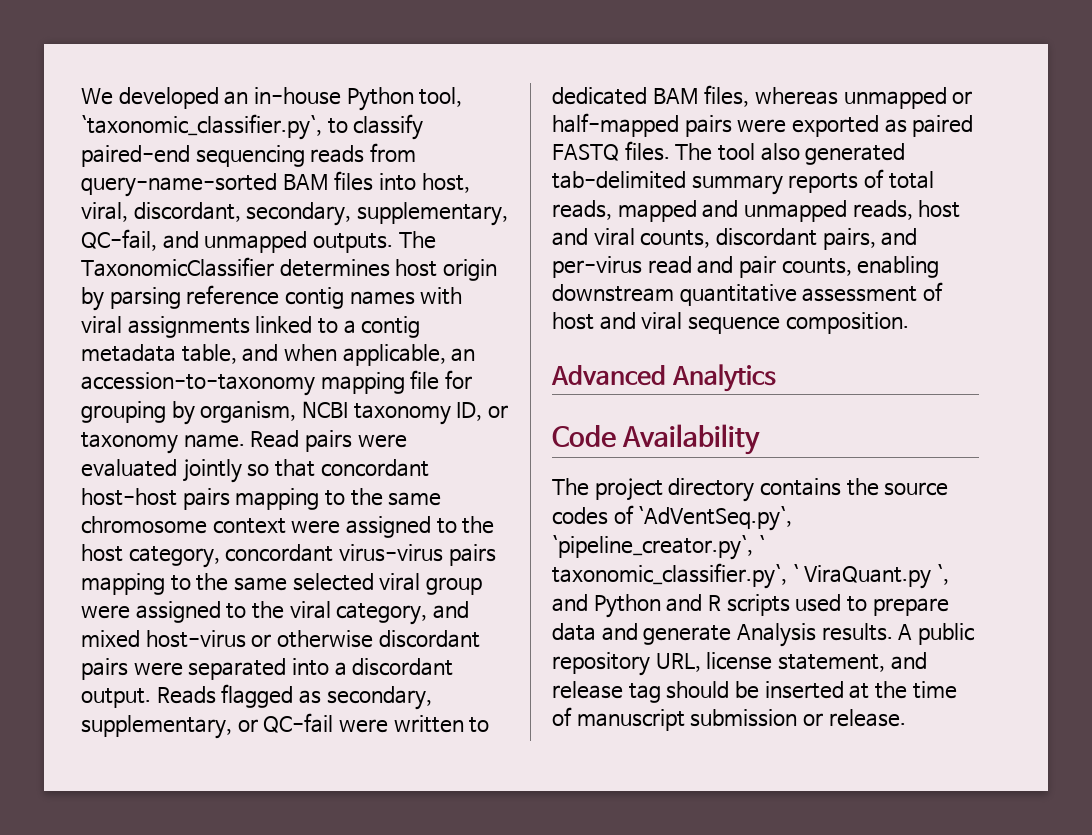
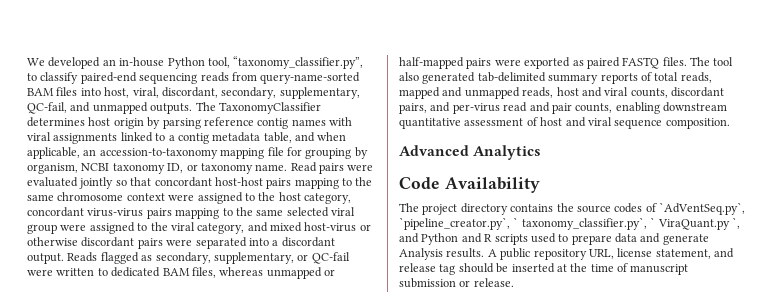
- We developed an in-house Python tool, `taxonomic_classifier.py`, to classify paired-end sequencing reads from query-name-sorted BAM files into host, viral, discordant, secondary, supplementary, QC-fail, and unmapped outputs.
+ We developed an in-house Python tool, “taxonomy_classifier.py”, to classify paired-end sequencing reads from query-name-sorted BAM files into host, viral, discordant, secondary, supplementary, QC-fail, and unmapped outputs.
- The TaxonomicClassifier determines host origin by parsing reference contig names with viral assignments linked to a contig metadata table, and when applicable, an accession-to-taxonomy mapping file for grouping by organism, NCBI taxonomy ID, or taxonomy name.
+ The TaxonomyClassifier determines host origin by parsing reference contig names with viral assignments linked to a contig metadata table, and when applicable, an accession-to-taxonomy mapping file for grouping by organism, NCBI taxonomy ID, or taxonomy name.
- The project directory contains the source codes of `AdVentSeq.py`, `pipeline_creator.py`, ` taxonomic_classifier.py`, ` ViraQuant.py `, and Python and R scripts used to prepare data and generate Analysis results.
+ The project directory contains the source codes of `AdVentSeq.py`, `pipeline_creator.py`, ` taxonomy_classifier.py`, ` ViraQuant.py `, and Python and R scripts used to prepare data and generate Analysis results.

